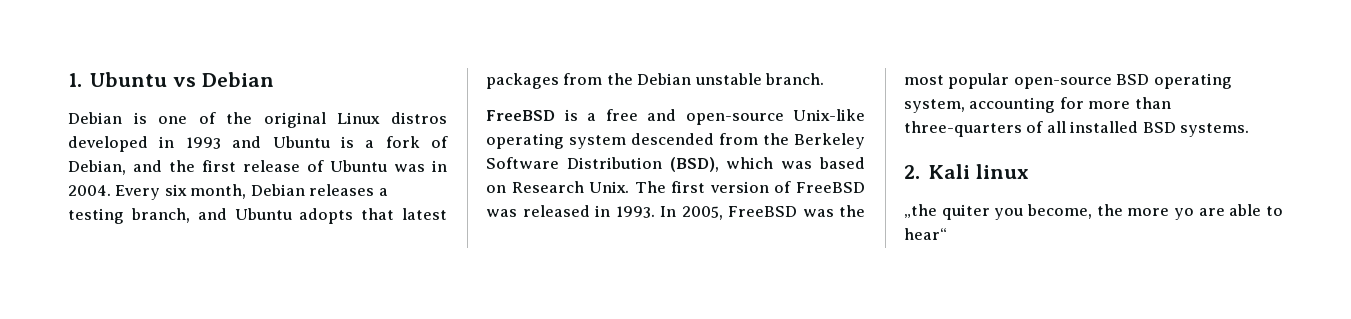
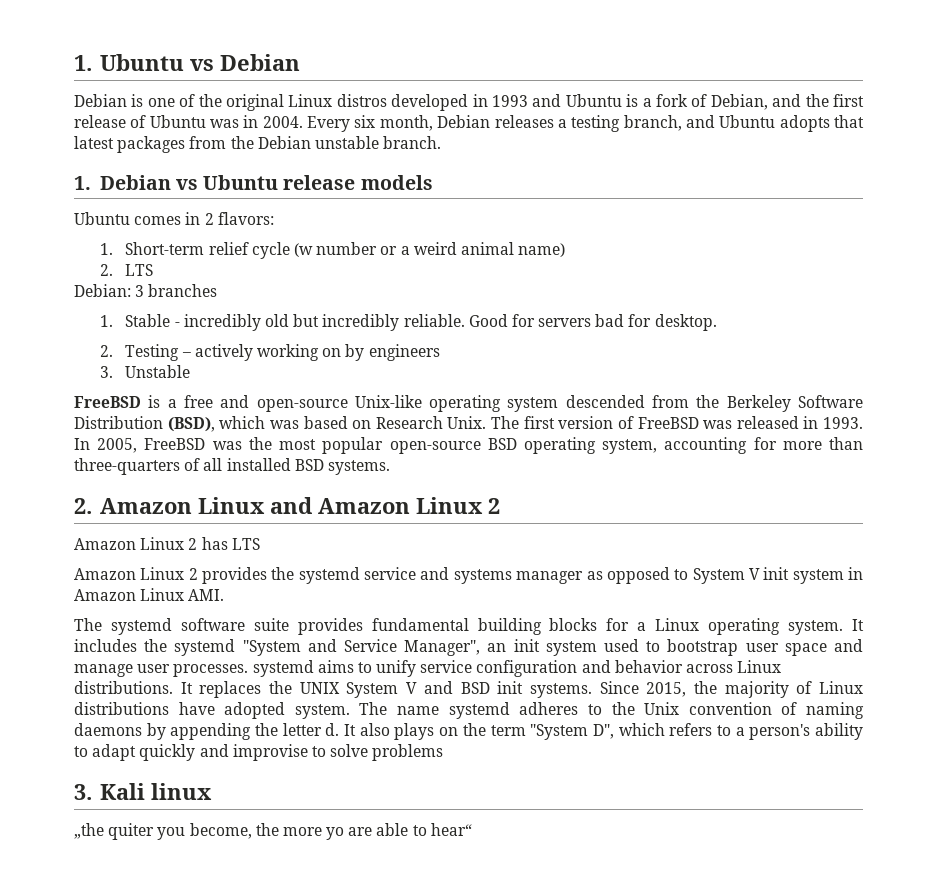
+ 1. Debian vs Ubuntu release models
+ Ubuntu comes in 2 flavors:
+ 1. Short-term relief cycle (w number or a weird animal name)
+ 2. LTS
+ Debian: 3 branches
+ 1. Stable - incredibly old but incredibly reliable. Good for servers bad for desktop.
+ 2. Testing – actively working on by engineers
+ 3. Unstable
- 2. Kali linux
+ 2. Amazon Linux and Amazon Linux 2
+ Amazon Linux 2 has LTS
+ Amazon Linux 2 provides the systemd service and systems manager as opposed to System V init system in Amazon Linux AMI.
+ The systemd software suite provides fundamental building blocks for a Linux operating system. It includes the systemd "System and Service Manager", an init system used to bootstrap user space and manage user processes. systemd aims to unify service configuration and behavior across Linux distributions. It replaces the UNIX System V and BSD init systems. Since 2015, the majority of Linux distributions have adopted system. The name systemd adheres to the Unix convention of naming daemons by appending the letter d. It also plays on the term "System D", which refers to a person's ability to adapt quickly and improvise to solve problems
+ 3. Kali linux

